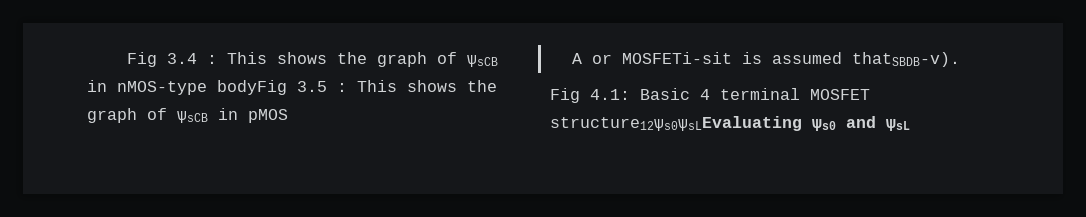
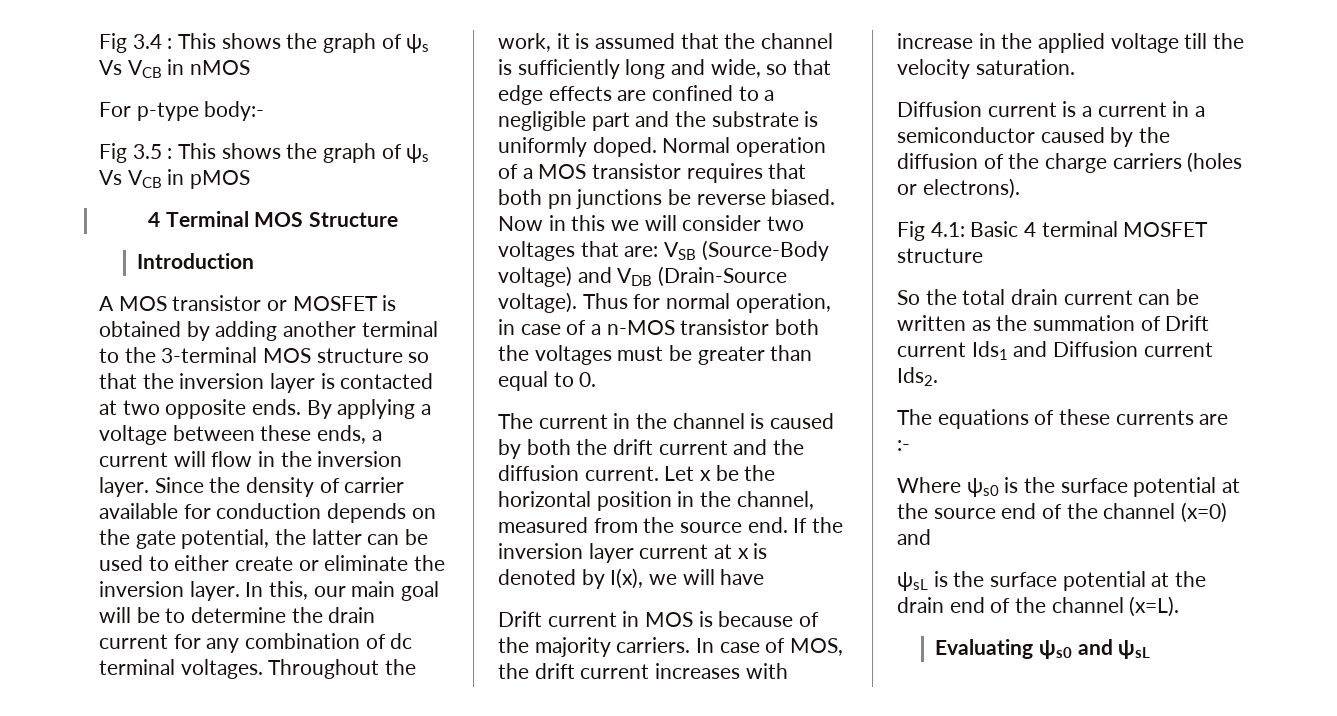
- Fig 3.4 : This shows the graph of ѱsCB in nMOS-type bodyFig 3.5 : This shows the graph of ѱsCB in pMOS
+ Fig 3.4 : This shows the graph of ѱs Vs VCB in nMOS
+ For p-type body:-
+ Fig 3.5 : This shows the graph of ѱs Vs VCB in pMOS
- A or MOSFETi-sit is assumed thatSBDB-v).
+ 4 Terminal MOS Structure
+ Introduction
+ A MOS transistor or MOSFET is obtained by adding another terminal to the 3-terminal MOS structure so that the inversion layer is contacted at two opposite ends. By applying a voltage between these ends, a current will flow in the inversion layer. Since the density of carrier available for conduction depends on the gate potential, the latter can be used to either create or eliminate the inversion layer. In this, our main goal will be to determine the drain current for any combination of dc terminal voltages. Throughout the work, it is assumed that the channel is sufficiently long and wide, so that edge effects are confined to a negligible part and the substrate is uniformly doped. Normal operation of a MOS transistor requires that both pn junctions be reverse biased. Now in this we will consider two voltages that are: VSB (Source-Body voltage) and VDB (Drain-Source voltage). Thus for normal operation, in case of a n-MOS transistor both the voltages must be greater than equal to 0.
+ The current in the channel is caused by both the drift current and the diffusion current. Let x be the horizontal position in the channel, measured from the source end. If the inversion layer current at x is denoted by I(x), we will have
+ Drift current in MOS is because of the majority carriers. In case of MOS, the drift current increases with increase in the applied voltage till the velocity saturation.
+ Diffusion current is a current in a semiconductor caused by the diffusion of the charge carriers (holes or electrons).
- Fig 4.1: Basic 4 terminal MOSFET structure12ѱs0ѱsLEvaluating ѱs0 and ѱsL
+ Fig 4.1: Basic 4 terminal MOSFET structure
+ So the total drain current can be written as the summation of Drift current Ids1 and Diffusion current Ids2.
+ The equations of these currents are :-
+ Where ѱs0 is the surface potential at the source end of the channel (x=0) and
+ ѱsL is the surface potential at the drain end of the channel (x=L).
+ Evaluating ѱs0 and ѱsL

